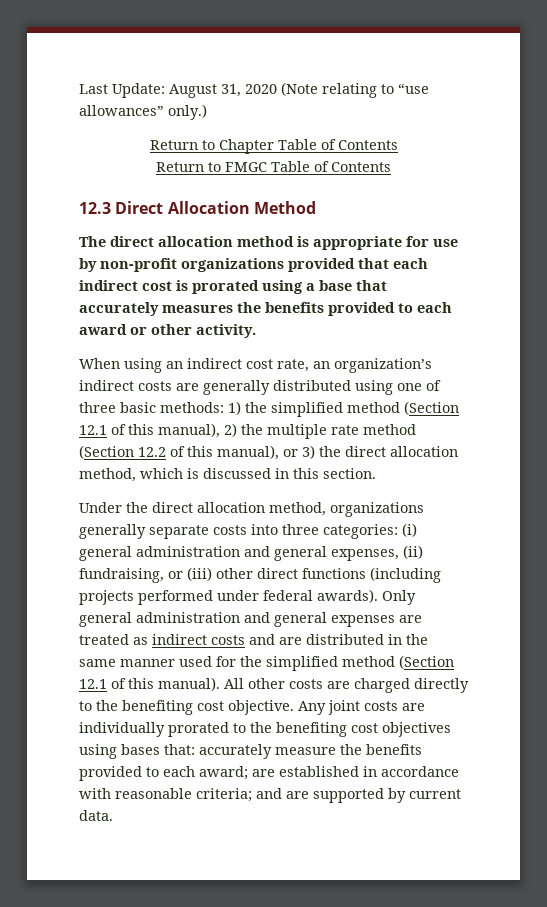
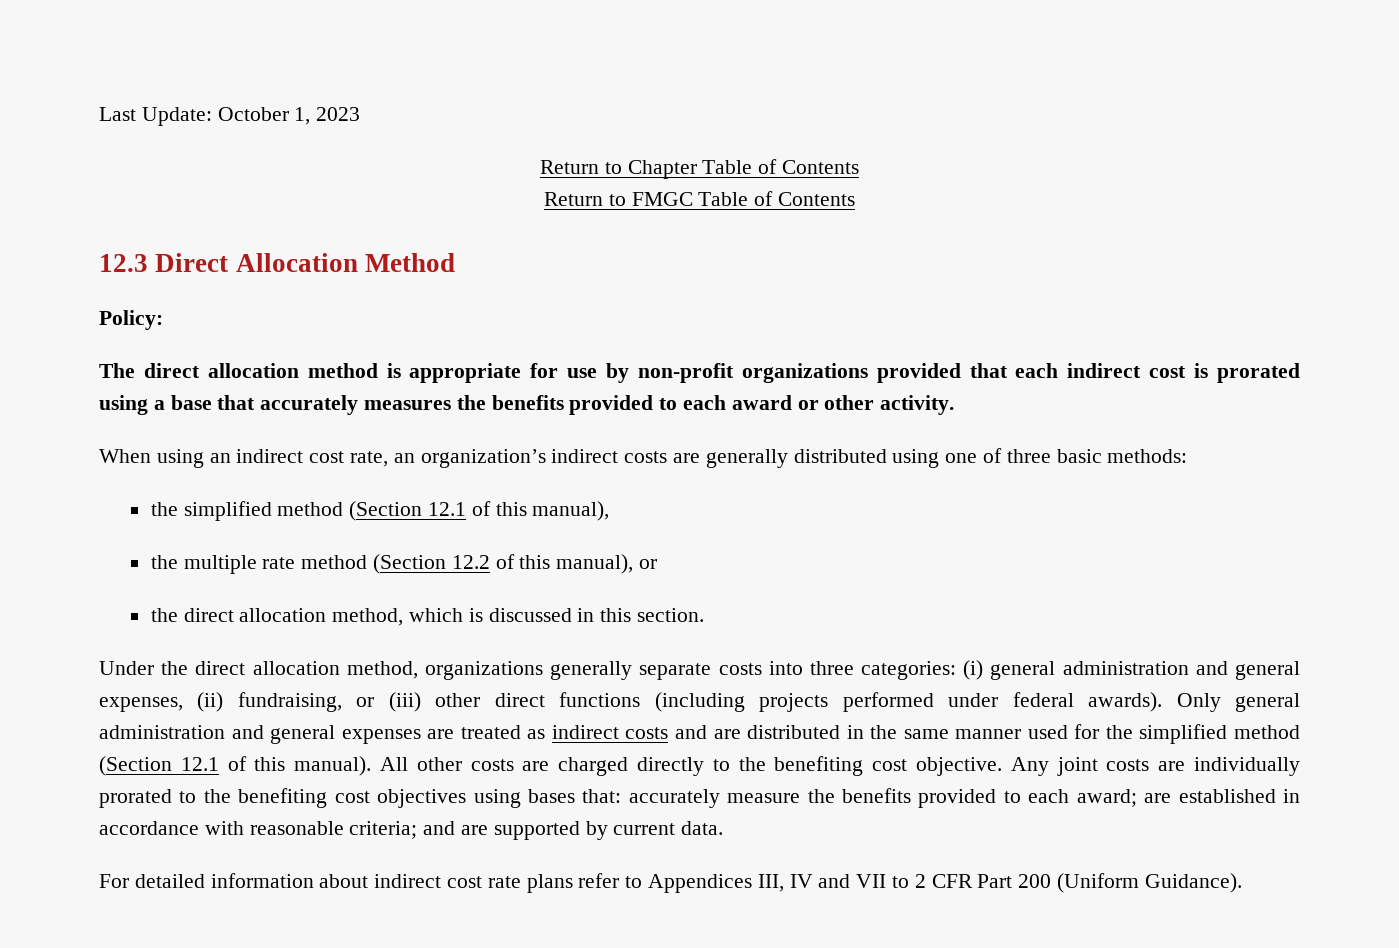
- Last Update: August 31, 2020 (Note relating to “use allowances” only.)
+ Last Update: October 1, 2023
+ Policy:
- When using an indirect cost rate, an organization’s indirect costs are generally distributed using one of three basic methods: 1) the simplified method (Section 12.1 of this manual), 2) the multiple rate method (Section 12.2 of this manual), or 3) the direct allocation method, which is discussed in this section.
+ When using an indirect cost rate, an organization’s indirect costs are generally distributed using one of three basic methods:
+ the simplified method (Section 12.1 of this manual),
+ the multiple rate method (Section 12.2 of this manual), or
+ the direct allocation method, which is discussed in this section.
+ For detailed information about indirect cost rate plans refer to Appendices III, IV and VII to 2 CFR Part 200 (Uniform Guidance).

